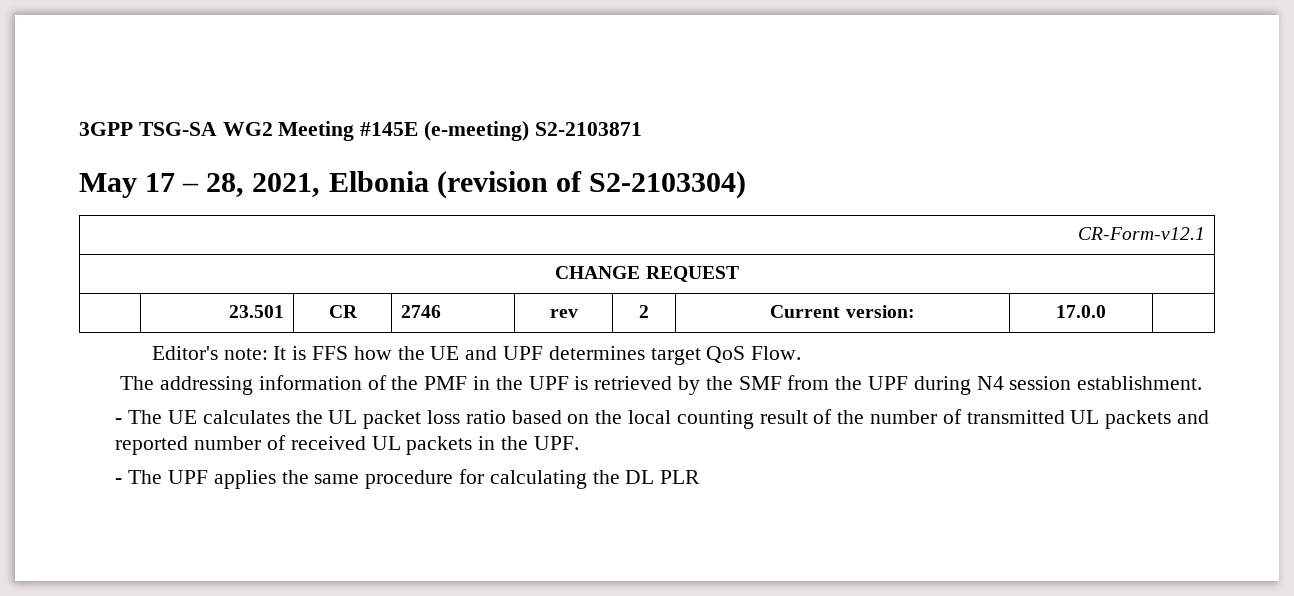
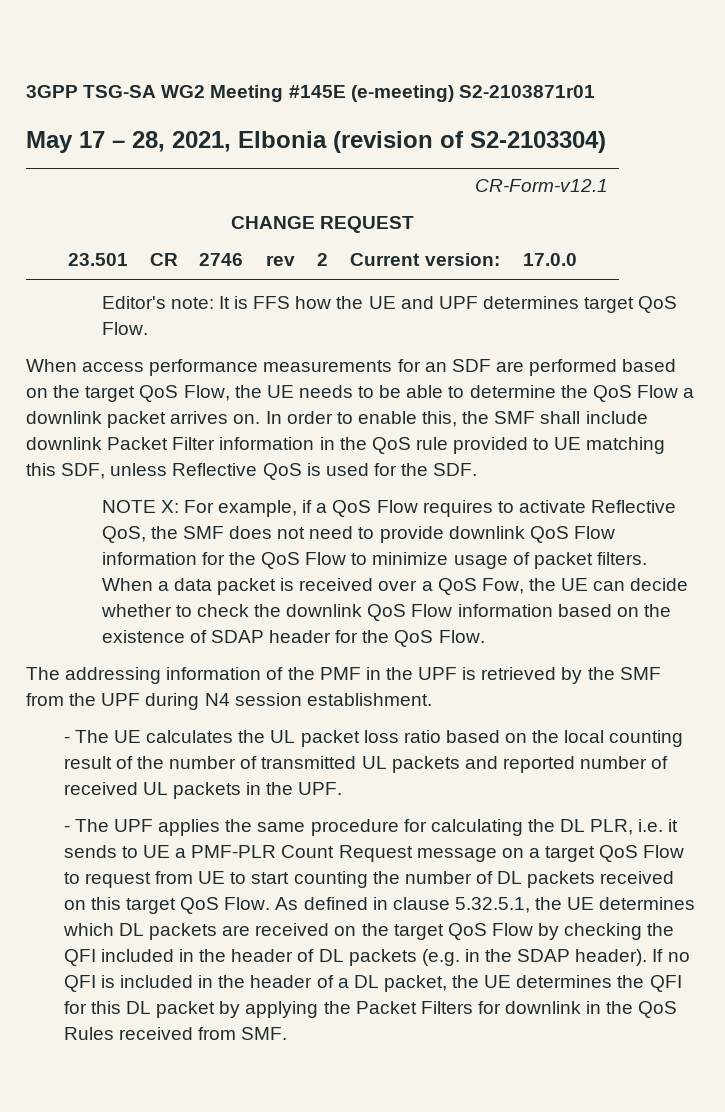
- 3GPP TSG-SA WG2 Meeting #145E (e-meeting) S2-2103871
+ 3GPP TSG-SA WG2 Meeting #145E (e-meeting) S2-2103871r01
+ When access performance measurements for an SDF are performed based on the target QoS Flow, the UE needs to be able to determine the QoS Flow a downlink packet arrives on. In order to enable this, the SMF shall include downlink Packet Filter information in the QoS rule provided to UE matching this SDF, unless Reflective QoS is used for the SDF.
+ NOTE X: For example, if a QoS Flow requires to activate Reflective QoS, the SMF does not need to provide downlink QoS Flow information for the QoS Flow to minimize usage of packet filters. When a data packet is received over a QoS Fow, the UE can decide whether to check the downlink QoS Flow information based on the existence of SDAP header for the QoS Flow.
- - The UPF applies the same procedure for calculating the DL PLR
+ - The UPF applies the same procedure for calculating the DL PLR, i.e. it sends to UE a PMF-PLR Count Request message on a target QoS Flow to request from UE to start counting the number of DL packets received on this target QoS Flow. As defined in clause 5.32.5.1, the UE determines which DL packets are received on the target QoS Flow by checking the QFI included in the header of DL packets (e.g. in the SDAP header). If no QFI is included in the header of a DL packet, the UE determines the QFI for this DL packet by applying the Packet Filters for downlink in the QoS Rules received from SMF.

